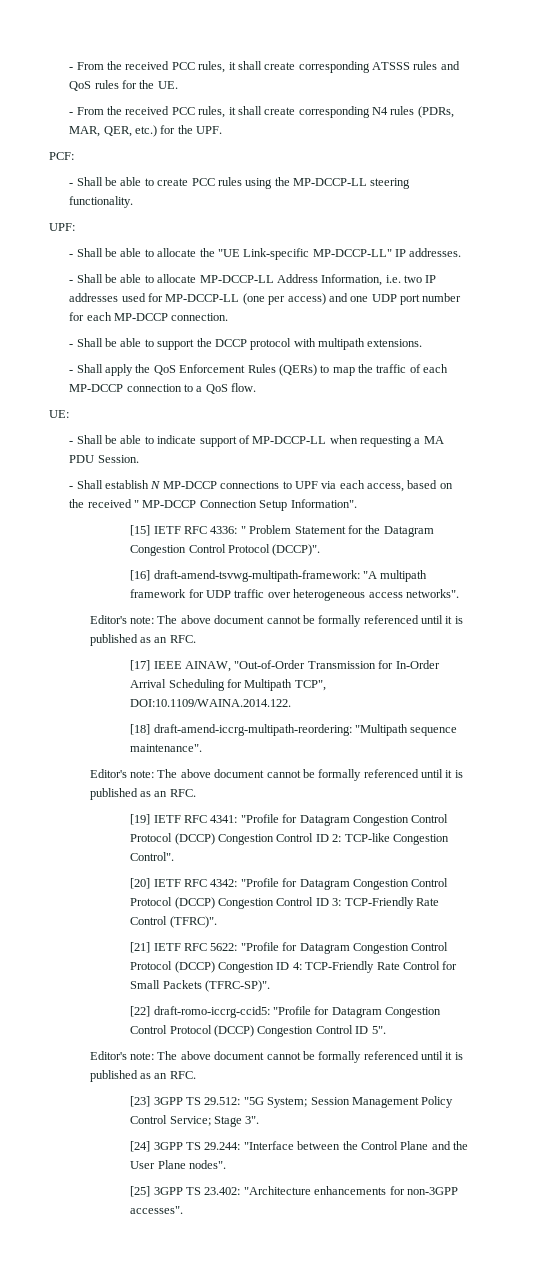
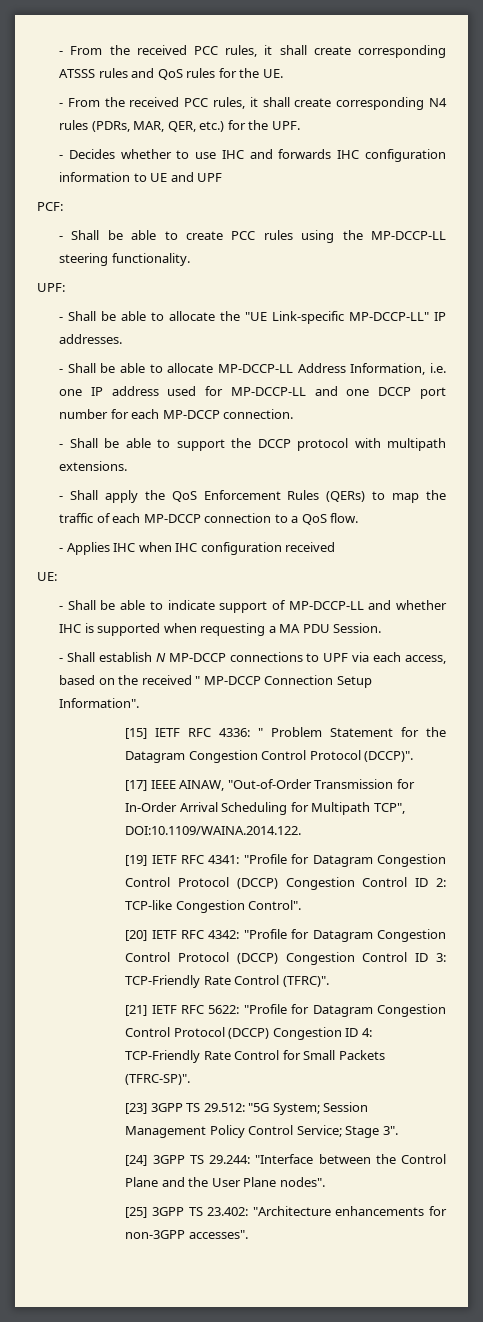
+ - Decides whether to use IHC and forwards IHC configuration information to UE and UPF
- - Shall be able to allocate MP-DCCP-LL Address Information, i.e. two IP addresses used for MP-DCCP-LL (one per access) and one UDP port number for each MP-DCCP connection.
+ - Shall be able to allocate MP-DCCP-LL Address Information, i.e. one IP address used for MP-DCCP-LL and one DCCP port number for each MP-DCCP connection.
+ - Applies IHC when IHC configuration received
- - Shall be able to indicate support of MP-DCCP-LL when requesting a MA PDU Session.
+ - Shall be able to indicate support of MP-DCCP-LL and whether IHC is supported when requesting a MA PDU Session.
- [16] draft-amend-tsvwg-multipath-framework: "A multipath framework for UDP traffic over heterogeneous access networks".
- Editor's note: The above document cannot be formally referenced until it is published as an RFC.
- [18] draft-amend-iccrg-multipath-reordering: "Multipath sequence maintenance".
- Editor's note: The above document cannot be formally referenced until it is published as an RFC.
- [22] draft-romo-iccrg-ccid5: "Profile for Datagram Congestion Control Protocol (DCCP) Congestion Control ID 5".
- Editor's note: The above document cannot be formally referenced until it is published as an RFC.

